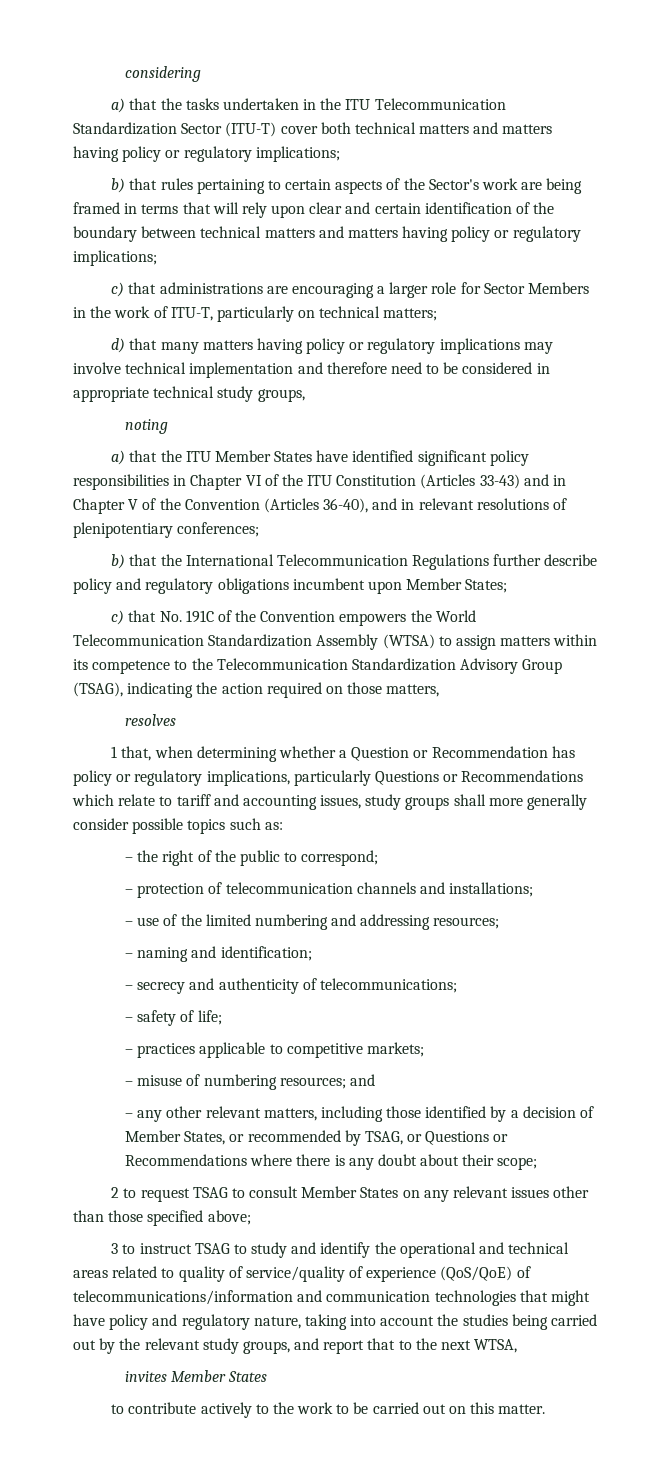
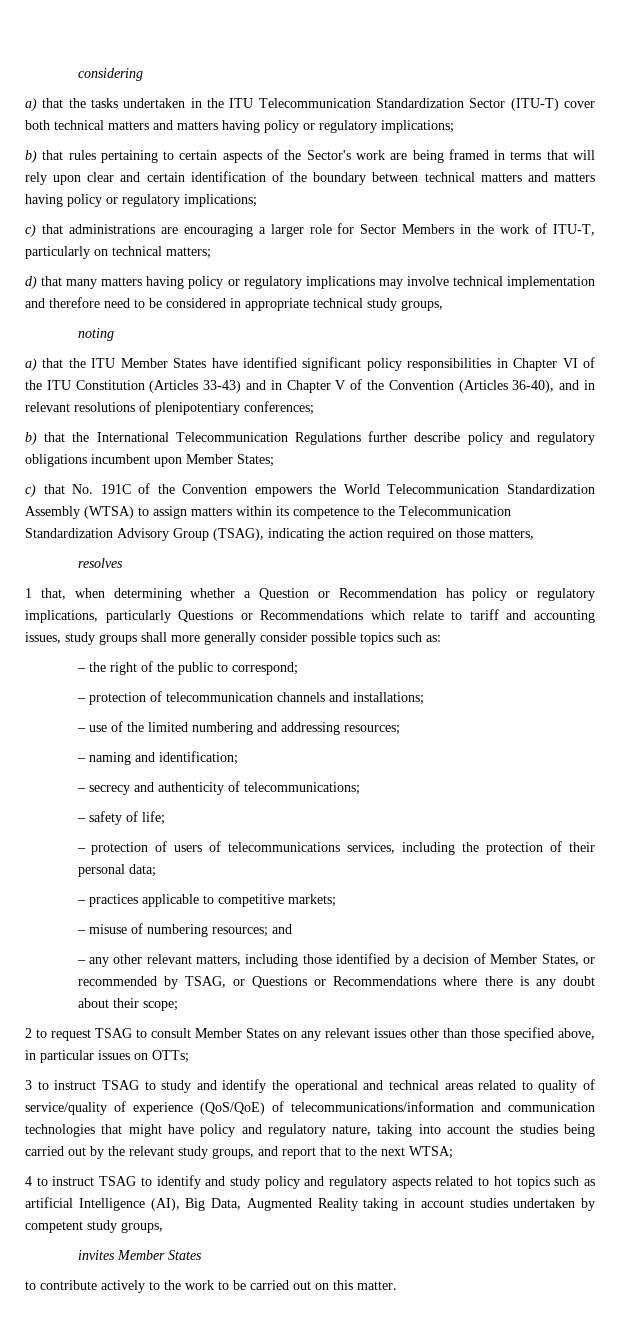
+ – protection of users of telecommunications services, including the protection of their personal data;
- 2 to request TSAG to consult Member States on any relevant issues other than those specified above;
+ 2 to request TSAG to consult Member States on any relevant issues other than those specified above, in particular issues on OTTs;
- 3 to instruct TSAG to study and identify the operational and technical areas related to quality of service/quality of experience (QoS/QoE) of telecommunications/information and communication technologies that might have policy and regulatory nature, taking into account the studies being carried out by the relevant study groups, and report that to the next WTSA,
+ 3 to instruct TSAG to study and identify the operational and technical areas related to quality of service/quality of experience (QoS/QoE) of telecommunications/information and communication technologies that might have policy and regulatory nature, taking into account the studies being carried out by the relevant study groups, and report that to the next WTSA;
+ 4 to instruct TSAG to identify and study policy and regulatory aspects related to hot topics such as artificial Intelligence (AI), Big Data, Augmented Reality taking in account studies undertaken by competent study groups,

